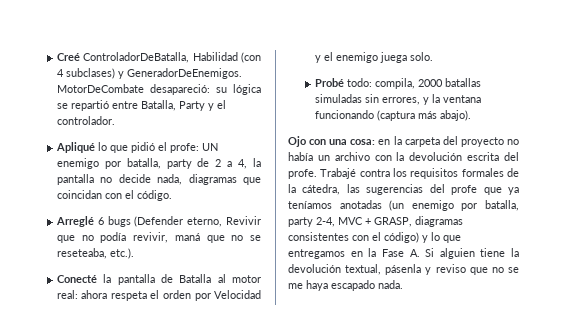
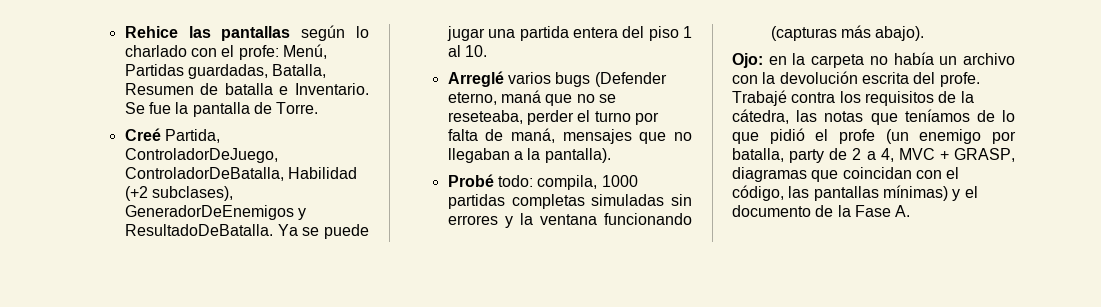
- Creé ControladorDeBatalla, Habilidad (con 4 subclases) y GeneradorDeEnemigos. MotorDeCombate desapareció: su lógica se repartió entre Batalla, Party y el controlador.
- Apliqué lo que pidió el profe: UN enemigo por batalla, party de 2 a 4, la pantalla no decide nada, diagramas que coincidan con el código.
+ Rehice las pantallas según lo charlado con el profe: Menú, Partidas guardadas, Batalla, Resumen de batalla e Inventario. Se fue la pantalla de Torre.
+ Creé Partida, ControladorDeJuego, ControladorDeBatalla, Habilidad (+2 subclases), GeneradorDeEnemigos y ResultadoDeBatalla. Ya se puede jugar una partida entera del piso 1 al 10.
- Arreglé 6 bugs (Defender eterno, Revivir que no podía revivir, maná que no se reseteaba, etc.).
- Conecté la pantalla de Batalla al motor real: ahora respeta el orden por Velocidad y el enemigo juega solo.
+ Arreglé varios bugs (Defender eterno, maná que no se reseteaba, perder el turno por falta de maná, mensajes que no llegaban a la pantalla).
- Probé todo: compila, 2000 batallas simuladas sin errores, y la ventana funcionando (captura más abajo).
+ Probé todo: compila, 1000 partidas completas simuladas sin errores y la ventana funcionando (capturas más abajo).
- Ojo con una cosa: en la carpeta del proyecto no había un archivo con la devolución escrita del profe.
+ Ojo: en la carpeta no había un archivo con la devolución escrita del profe.
- Trabajé contra los requisitos formales de la cátedra, las sugerencias del profe que ya teníamos anotadas (un enemigo por batalla, party 2-4, MVC + GRASP, diagramas consistentes con el código) y lo que entregamos en la Fase A. Si alguien tiene la devolución textual, pásenla y reviso que no se me haya escapado nada.
+ Trabajé contra los requisitos de la cátedra, las notas que teníamos de lo que pidió el profe (un enemigo por batalla, party de 2 a 4, MVC + GRASP, diagramas que coincidan con el código, las pantallas mínimas) y el documento de la Fase A.

